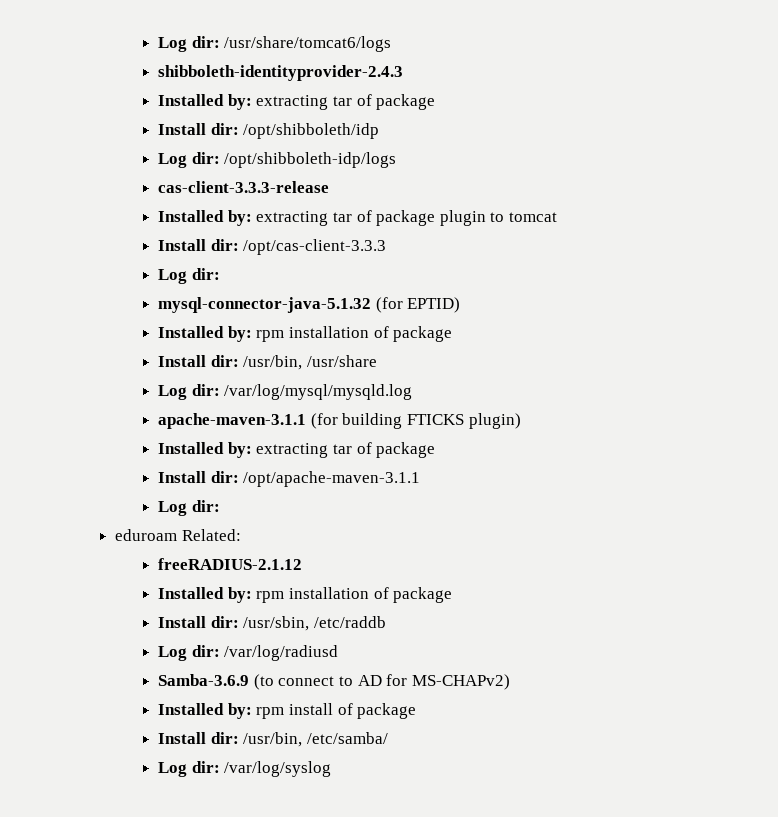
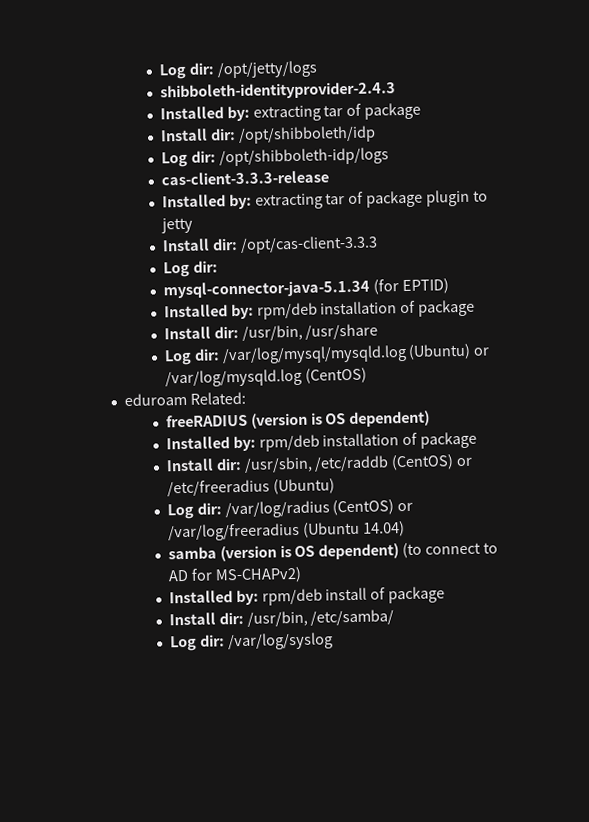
- Log dir: /usr/share/tomcat6/logs
+ Log dir: /opt/jetty/logs
- Installed by: extracting tar of package plugin to tomcat
+ Installed by: extracting tar of package plugin to jetty
- mysql-connector-java-5.1.32 (for EPTID)
- Installed by: rpm installation of package
+ mysql-connector-java-5.1.34 (for EPTID)
+ Installed by: rpm/deb installation of package
- Log dir: /var/log/mysql/mysqld.log
- apache-maven-3.1.1 (for building FTICKS plugin)
- Installed by: extracting tar of package
- Install dir: /opt/apache-maven-3.1.1
- Log dir:
+ Log dir: /var/log/mysql/mysqld.log (Ubuntu) or /var/log/mysqld.log (CentOS)
  eduroam Related:
- freeRADIUS-2.1.12
- Installed by: rpm installation of package
+ freeRADIUS (version is OS dependent)
+ Installed by: rpm/deb installation of package
- Install dir: /usr/sbin, /etc/raddb
- Log dir: /var/log/radiusd
- Samba-3.6.9 (to connect to AD for MS-CHAPv2)
+ Install dir: /usr/sbin, /etc/raddb (CentOS) or /etc/freeradius (Ubuntu)
+ Log dir: /var/log/radius (CentOS) or /var/log/freeradius (Ubuntu 14.04)
+ samba (version is OS dependent) (to connect to AD for MS-CHAPv2)
- Installed by: rpm install of package
+ Installed by: rpm/deb install of package

